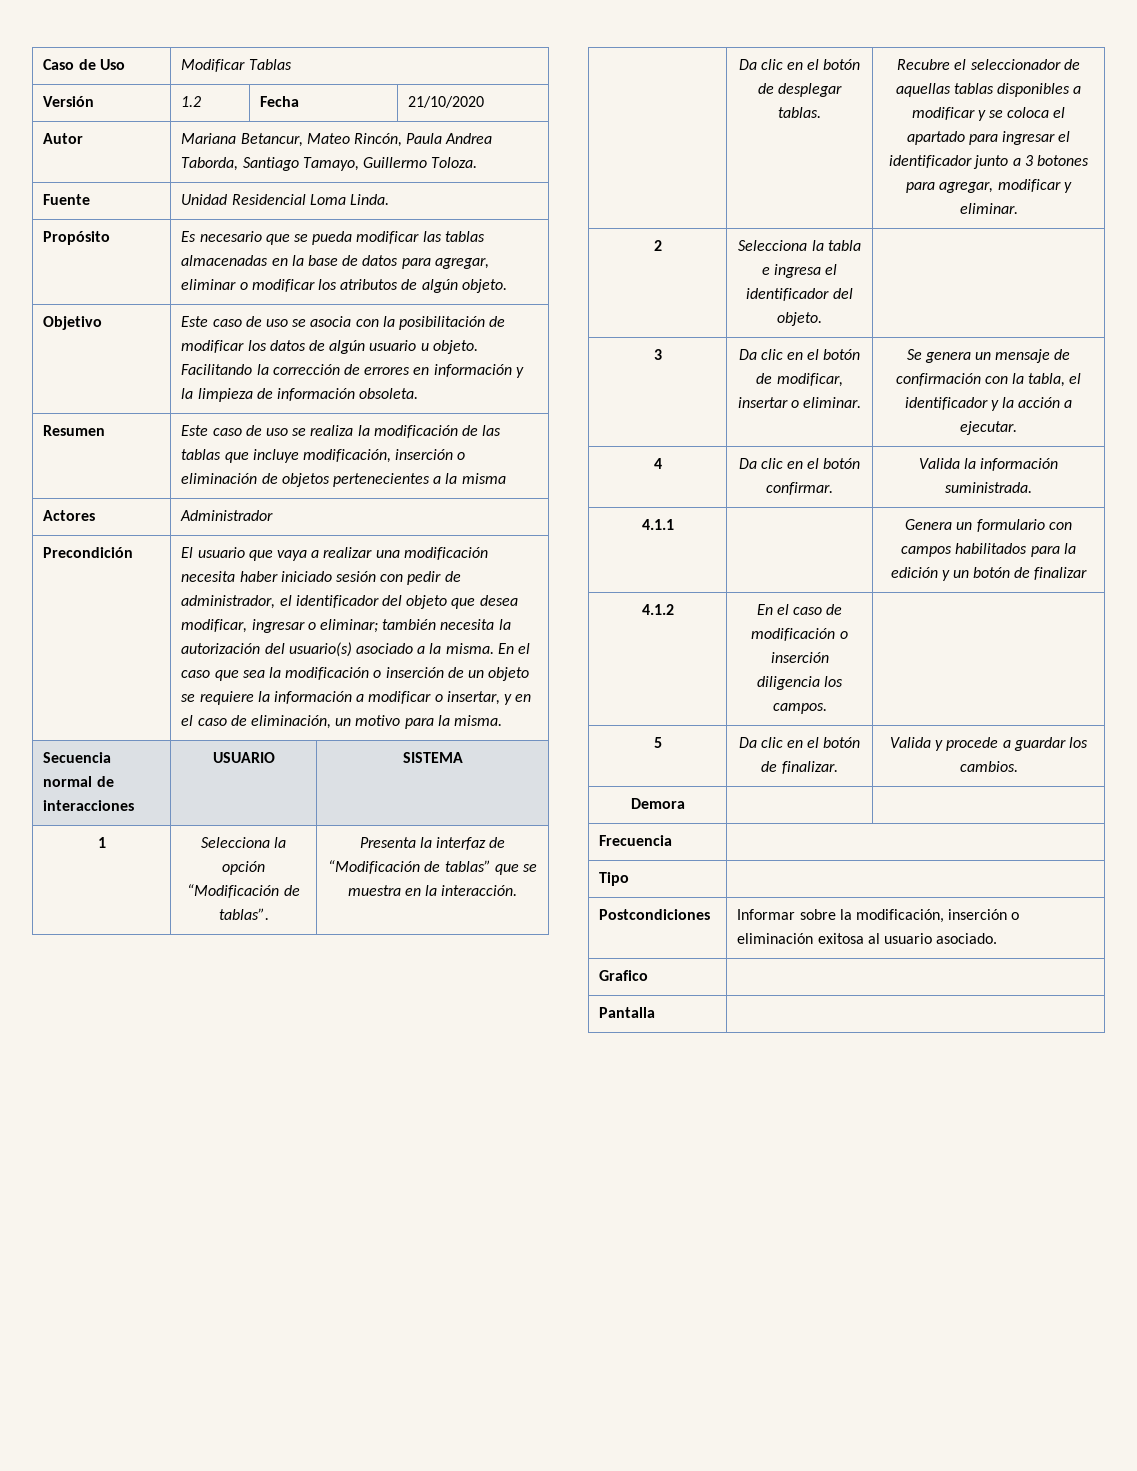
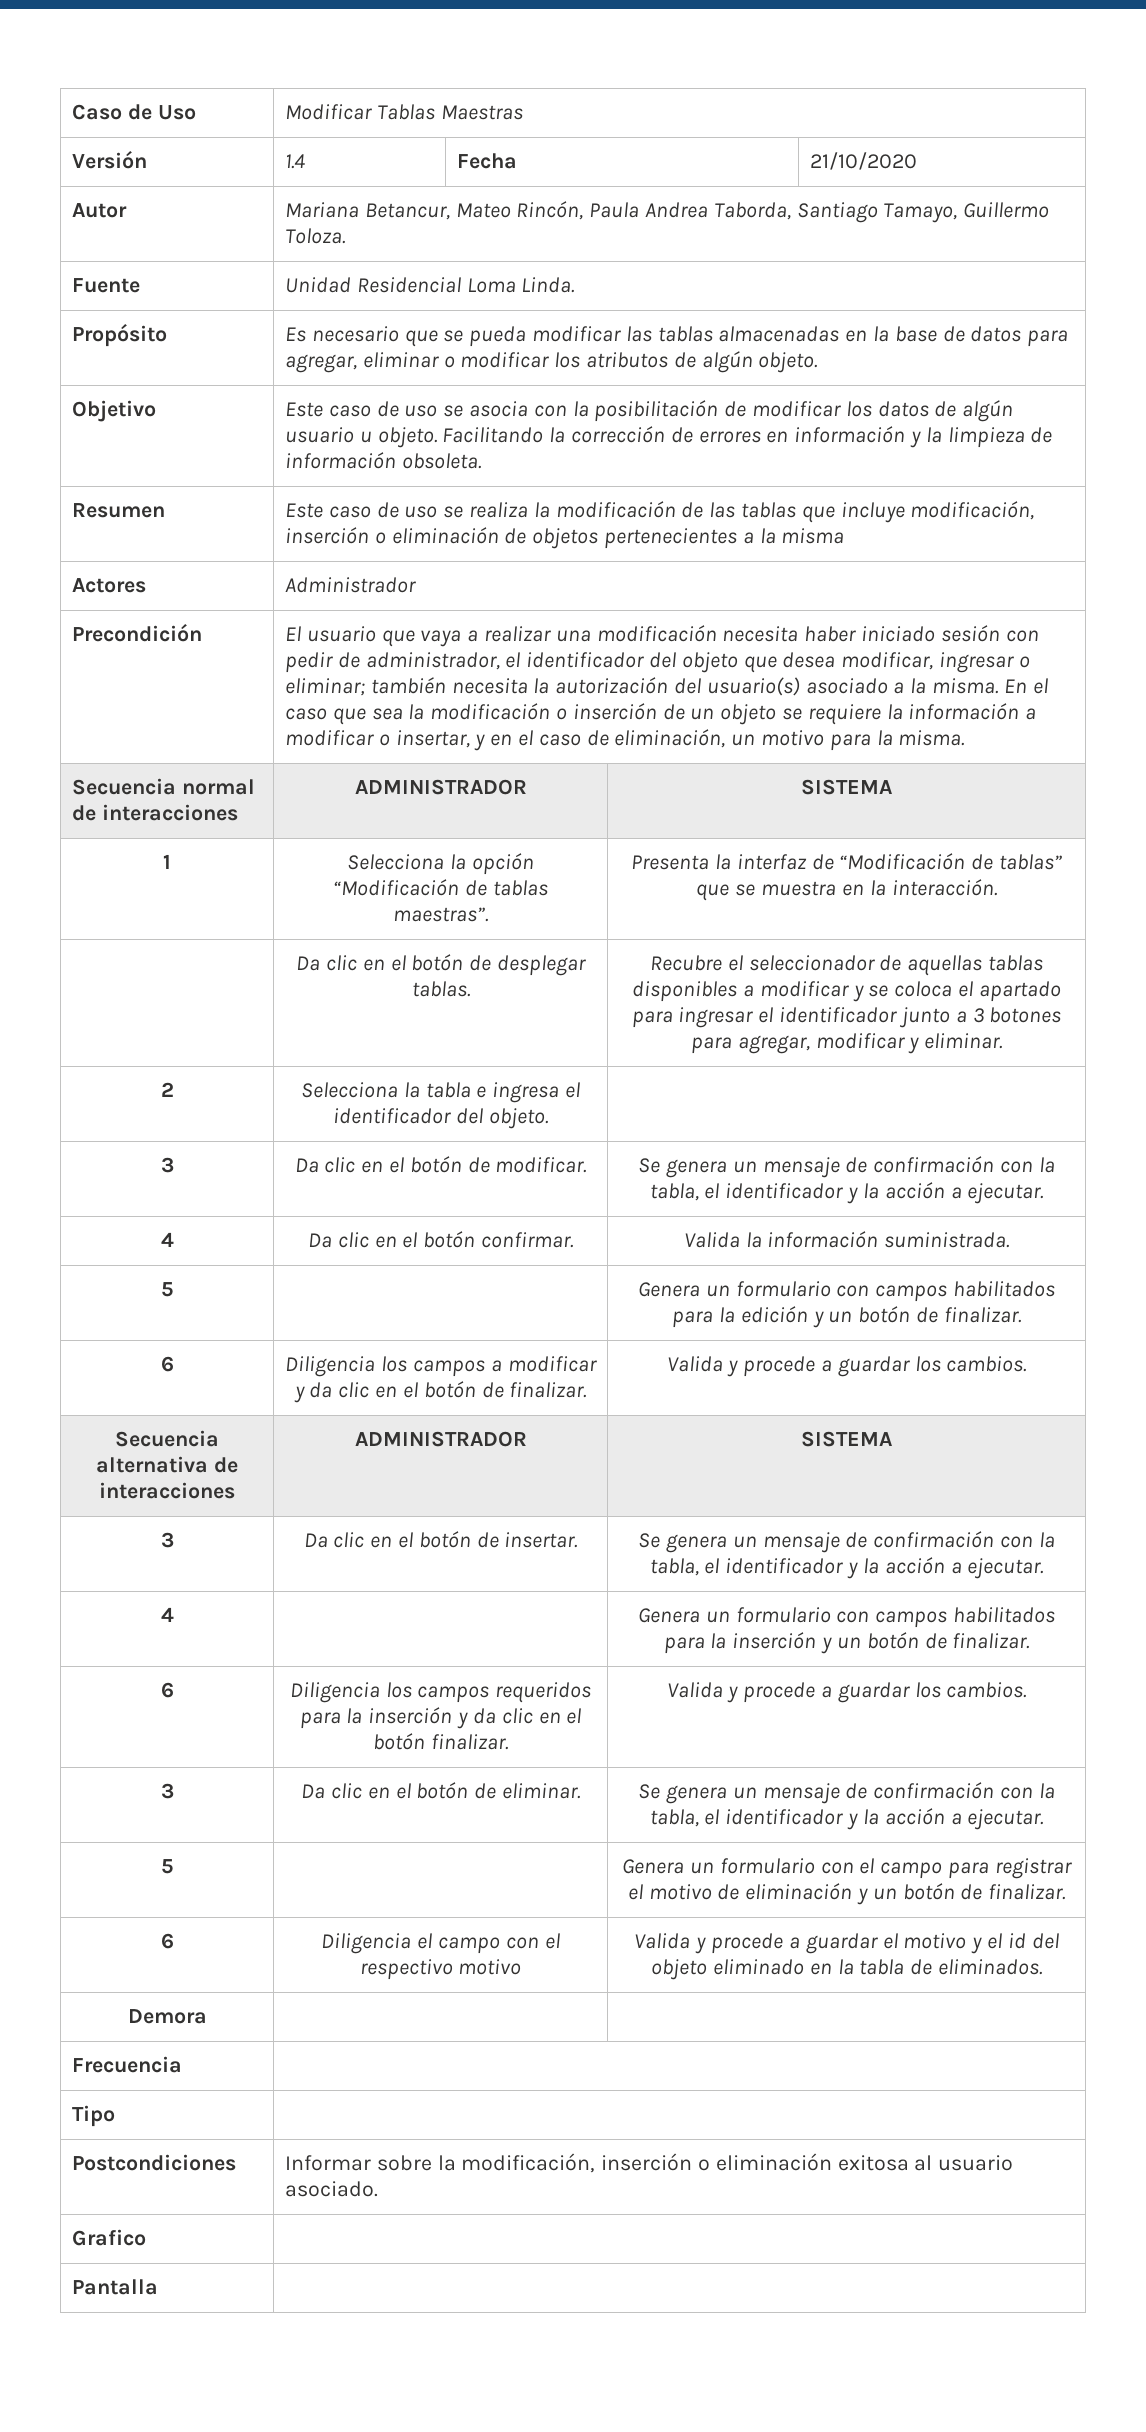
- Caso de Uso | Modificar Tablas
+ Caso de Uso | Modificar Tablas Maestras
- Versión | 1.2 | Fecha | 21/10/2020
+ Versión | 1.4 | Fecha | 21/10/2020
- Secuencia normal de interacciones | USUARIO | SISTEMA
+ Secuencia normal de interacciones | ADMINISTRADOR | SISTEMA
- 1 | Selecciona la opción “Modificación de tablas”. | Presenta la interfaz de “Modificación de tablas” que se muestra en la interacción.
+ 1 | Selecciona la opción “Modificación de tablas maestras”. | Presenta la interfaz de “Modificación de tablas” que se muestra en la interacción.
- 3 | Da clic en el botón de modificar, insertar o eliminar. | Se genera un mensaje de confirmación con la tabla, el identificador y la acción a ejecutar.
+ 3 | Da clic en el botón de modificar. | Se genera un mensaje de confirmación con la tabla, el identificador y la acción a ejecutar.
- 4.1.1 | | Genera un formulario con campos habilitados para la edición y un botón de finalizar
- 4.1.2 | En el caso de modificación o inserción diligencia los campos. |
- 5 | Da clic en el botón de finalizar. | Valida y procede a guardar los cambios.
+ 5 | | Genera un formulario con campos habilitados para la edición y un botón de finalizar.
+ 6 | Diligencia los campos a modificar y da clic en el botón de finalizar. | Valida y procede a guardar los cambios.
+ Secuencia alternativa de interacciones | ADMINISTRADOR | SISTEMA
+ 3 | Da clic en el botón de insertar. | Se genera un mensaje de confirmación con la tabla, el identificador y la acción a ejecutar.
+ 4 | | Genera un formulario con campos habilitados para la inserción y un botón de finalizar.
+ 6 | Diligencia los campos requeridos para la inserción y da clic en el botón finalizar. | Valida y procede a guardar los cambios.
+ 3 | Da clic en el botón de eliminar. | Se genera un mensaje de confirmación con la tabla, el identificador y la acción a ejecutar.
+ 5 | | Genera un formulario con el campo para registrar el motivo de eliminación y un botón de finalizar.
+ 6 | Diligencia el campo con el respectivo motivo | Valida y procede a guardar el motivo y el id del objeto eliminado en la tabla de eliminados.

